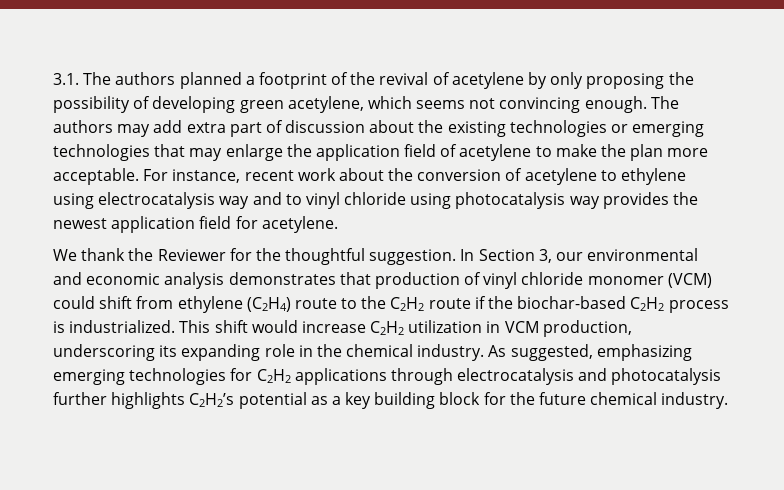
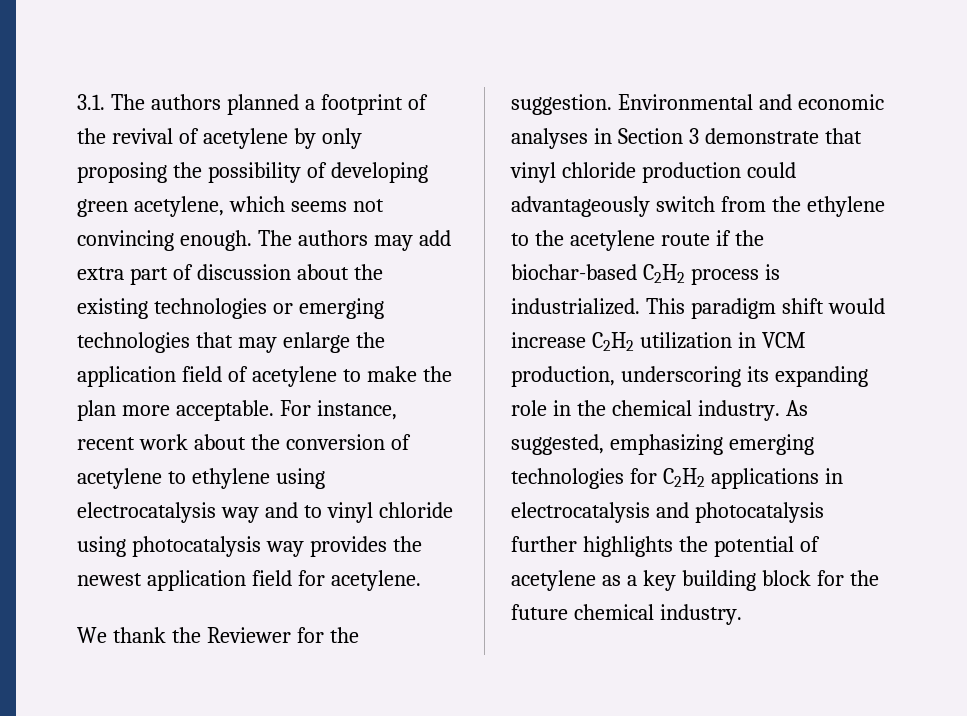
- We thank the Reviewer for the thoughtful suggestion. In Section 3, our environmental and economic analysis demonstrates that production of vinyl chloride monomer (VCM) could shift from ethylene (C2H4) route to the C2H2 route if the biochar-based C2H2 process is industrialized.
+ We thank the Reviewer for the suggestion. Environmental and economic analyses in Section 3 demonstrate that vinyl chloride production could advantageously switch from the ethylene to the acetylene route if the biochar-based C2H2 process is industrialized.
- This shift would increase C2H2 utilization in VCM production, underscoring its expanding role in the chemical industry.
+ This paradigm shift would increase C2H2 utilization in VCM production, underscoring its expanding role in the chemical industry.
- As suggested, emphasizing emerging technologies for C2H2 applications through electrocatalysis and photocatalysis further highlights C2H2’s potential as a key building block for the future chemical industry.
+ As suggested, emphasizing emerging technologies for C2H2 applications in electrocatalysis and photocatalysis further highlights the potential of acetylene as a key building block for the future chemical industry.

